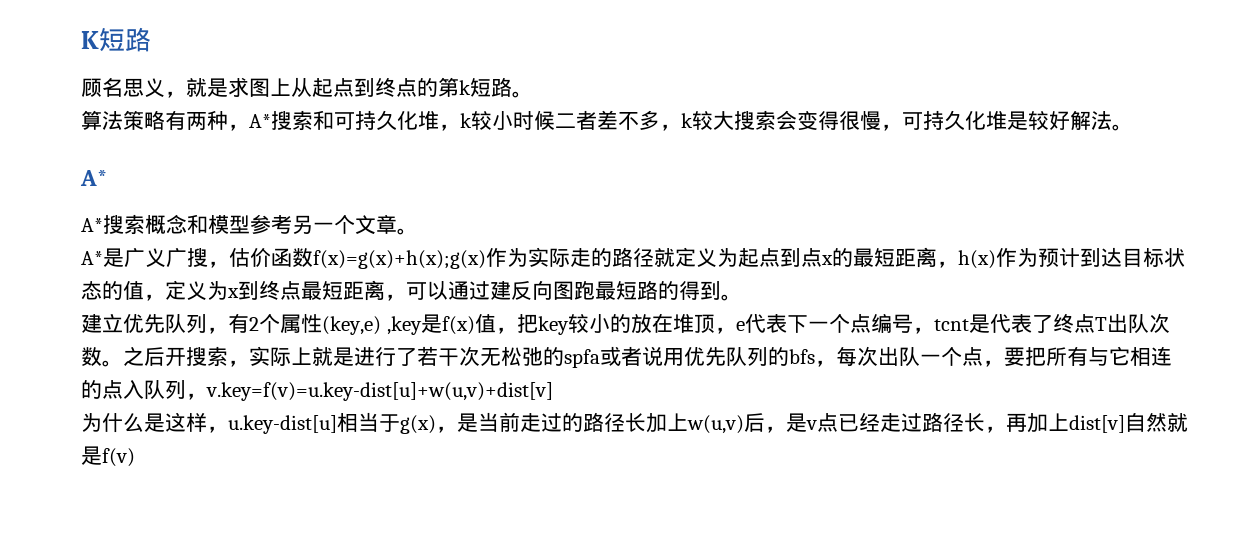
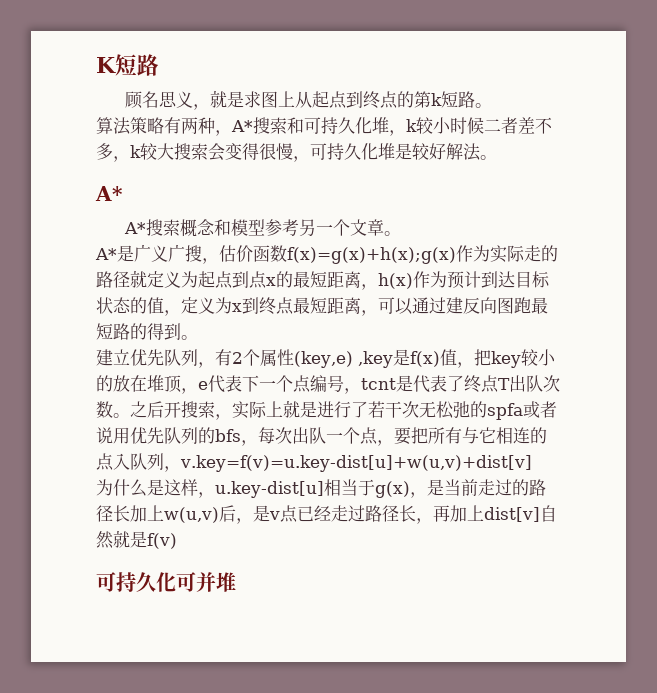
+ 可持久化可并堆

